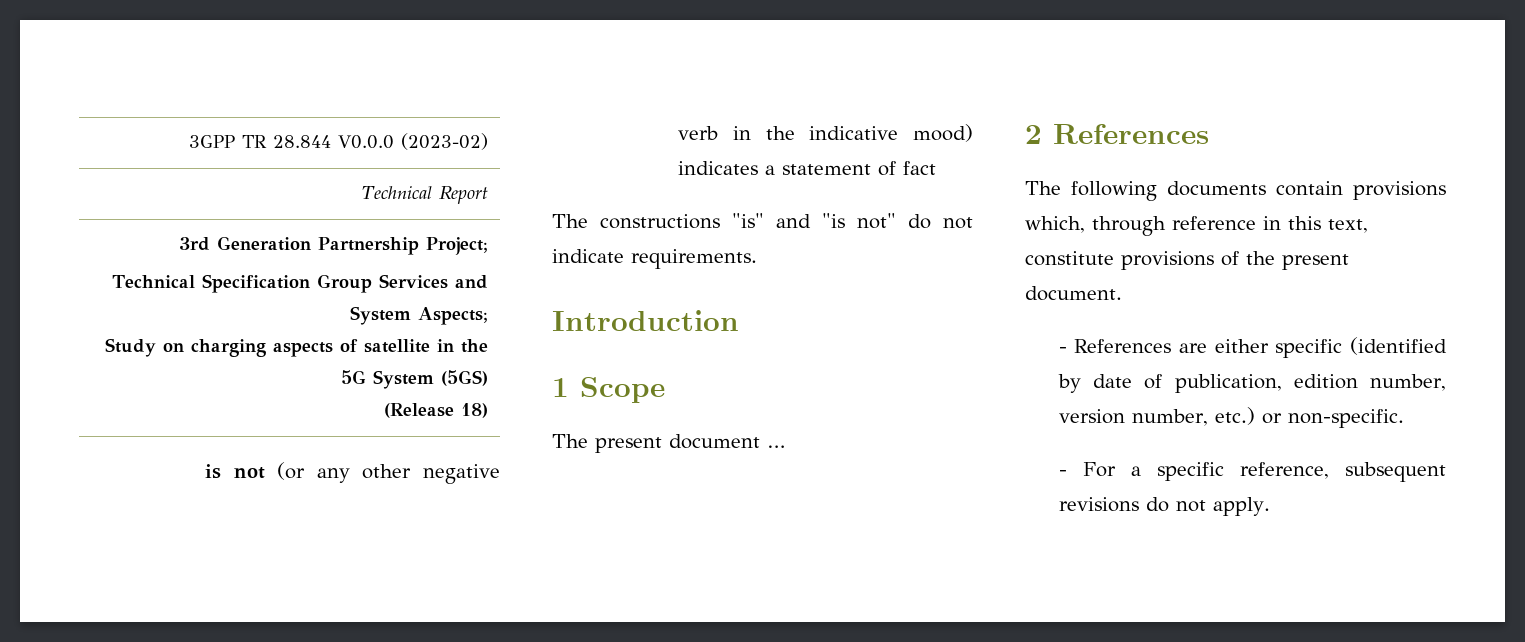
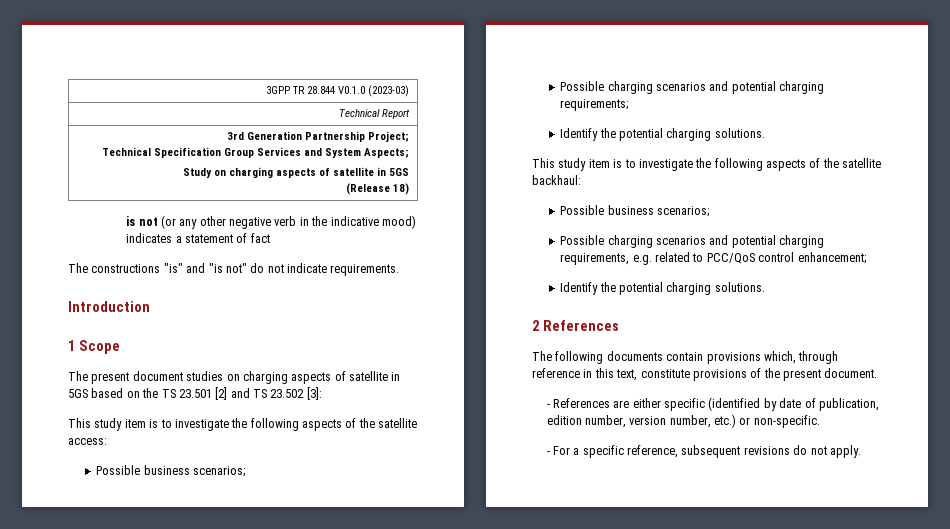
- 3GPP TR 28.844 V0.0.0 (2023-02)
+ 3GPP TR 28.844 V0.1.0 (2023-03)
  3rd Generation Partnership Project;
  Technical Specification Group Services and System Aspects;
- Study on charging aspects of satellite in the 5G System (5GS)
+ Study on charging aspects of satellite in 5GS
- The present document …
+ The present document studies on charging aspects of satellite in 5GS based on the TS 23.501 [2] and TS 23.502 [3]:
+ This study item is to investigate the following aspects of the satellite access:
+ Possible business scenarios;
+ Possible charging scenarios and potential charging requirements;
+ Identify the potential charging solutions.
+ This study item is to investigate the following aspects of the satellite backhaul:
+ Possible business scenarios;
+ Possible charging scenarios and potential charging requirements, e.g. related to PCC/QoS control enhancement;
+ Identify the potential charging solutions.

